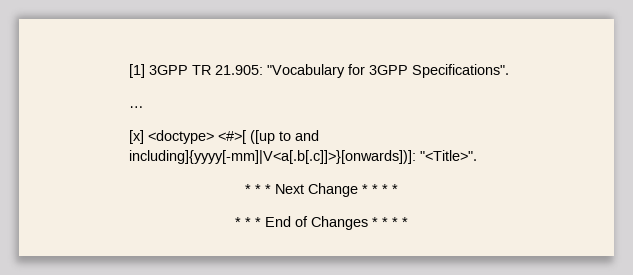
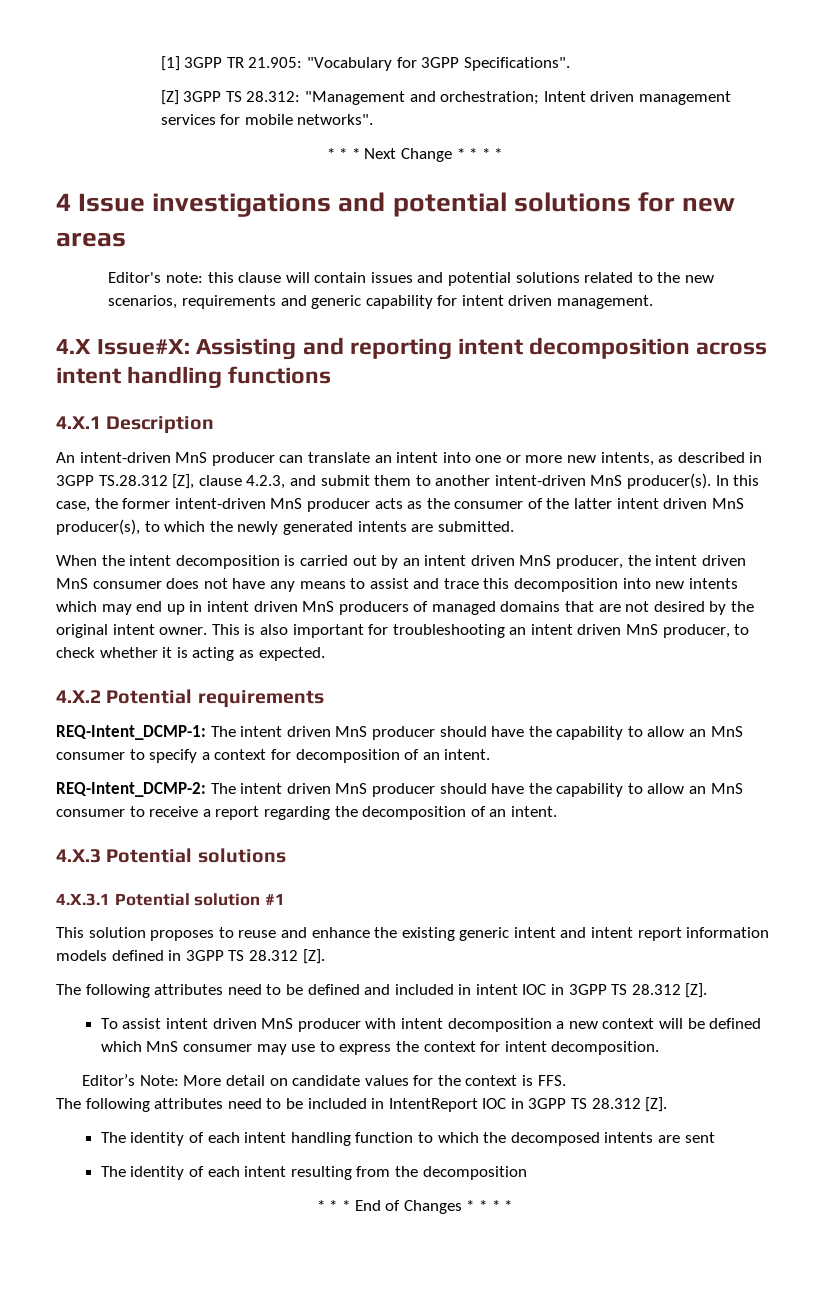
- …
- [x] <doctype> <#>[ ([up to and including]{yyyy[-mm]|V<a[.b[.c]]>}[onwards])]: "<Title>".
+ [Z] 3GPP TS 28.312: "Management and orchestration; Intent driven management services for mobile networks".
+ 4 Issue investigations and potential solutions for new areas
+ Editor's note: this clause will contain issues and potential solutions related to the new scenarios, requirements and generic capability for intent driven management.
+ 4.X Issue#X: Assisting and reporting intent decomposition across intent handling functions
+ 4.X.1 Description
+ An intent-driven MnS producer can translate an intent into one or more new intents, as described in 3GPP TS.28.312 [Z], clause 4.2.3, and submit them to another intent-driven MnS producer(s). In this case, the former intent-driven MnS producer acts as the consumer of the latter intent driven MnS producer(s), to which the newly generated intents are submitted.
+ When the intent decomposition is carried out by an intent driven MnS producer, the intent driven MnS consumer does not have any means to assist and trace this decomposition into new intents which may end up in intent driven MnS producers of managed domains that are not desired by the original intent owner. This is also important for troubleshooting an intent driven MnS producer, to check whether it is acting as expected.
+ 4.X.2 Potential requirements
+ REQ-Intent_DCMP-1: The intent driven MnS producer should have the capability to allow an MnS consumer to specify a context for decomposition of an intent.
+ REQ-Intent_DCMP-2: The intent driven MnS producer should have the capability to allow an MnS consumer to receive a report regarding the decomposition of an intent.
+ 4.X.3 Potential solutions
+ 4.X.3.1 Potential solution #1
+ This solution proposes to reuse and enhance the existing generic intent and intent report information models defined in 3GPP TS 28.312 [Z].
+ The following attributes need to be defined and included in intent IOC in 3GPP TS 28.312 [Z].
+ To assist intent driven MnS producer with intent decomposition a new context will be defined which MnS consumer may use to express the context for intent decomposition.
+ Editor’s Note: More detail on candidate values for the context is FFS.
+ The following attributes need to be included in IntentReport IOC in 3GPP TS 28.312 [Z].
+ The identity of each intent handling function to which the decomposed intents are sent
+ The identity of each intent resulting from the decomposition

